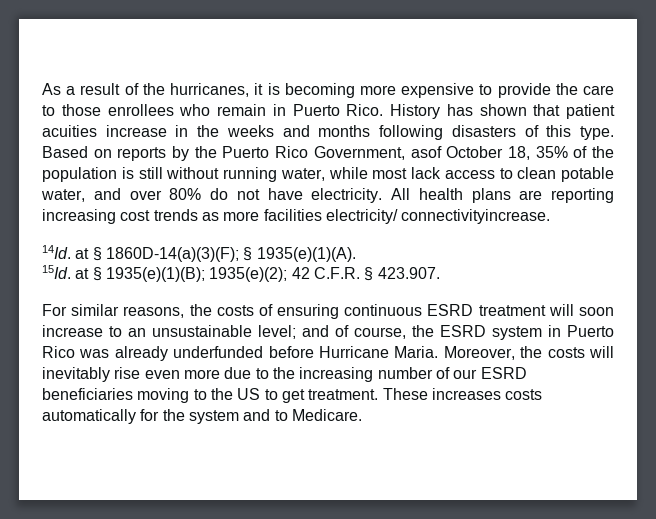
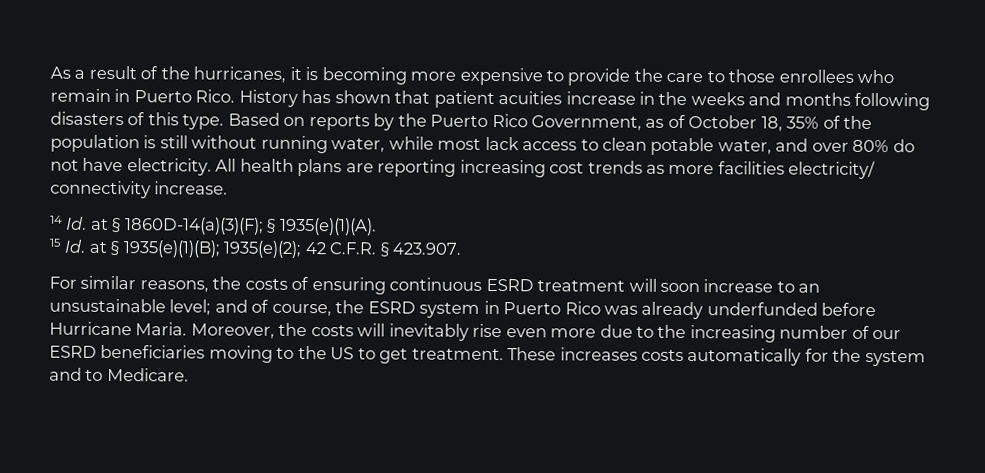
- Based on reports by the Puerto Rico Government, asof October 18, 35% of the population is still without running water, while most lack access to clean potable water, and over 80% do not have electricity.
+ Based on reports by the Puerto Rico Government, as of October 18, 35% of the population is still without running water, while most lack access to clean potable water, and over 80% do not have electricity.
- All health plans are reporting increasing cost trends as more facilities electricity/ connectivityincrease.
- 14Id. at § 1860D-14(a)(3)(F); § 1935(e)(1)(A).
+ All health plans are reporting increasing cost trends as more facilities electricity/ connectivity increase.
+ 14 Id. at § 1860D-14(a)(3)(F); § 1935(e)(1)(A).
- 15Id. at § 1935(e)(1)(B); 1935(e)(2); 42 C.F.R. § 423.907.
+ 15 Id. at § 1935(e)(1)(B); 1935(e)(2); 42 C.F.R. § 423.907.

